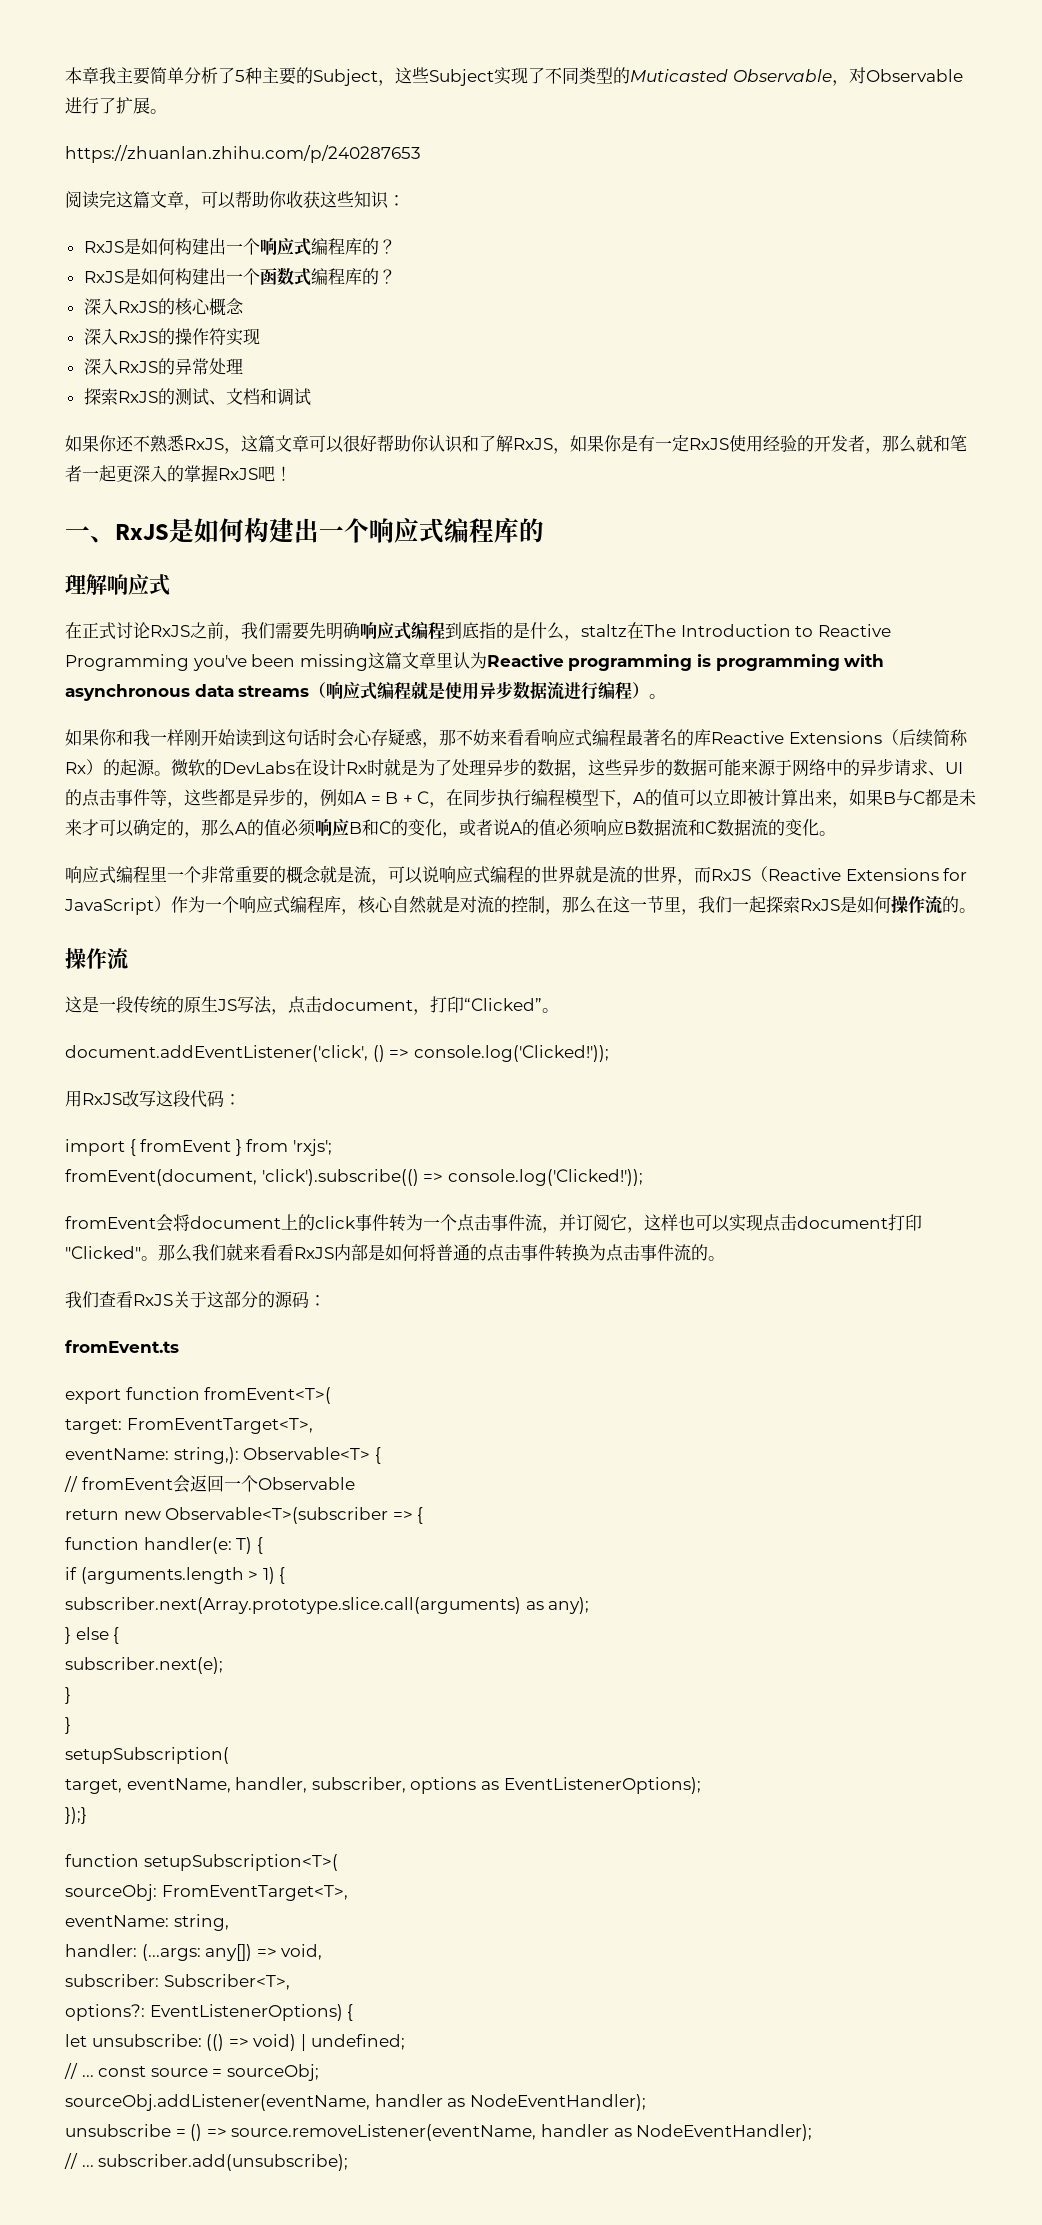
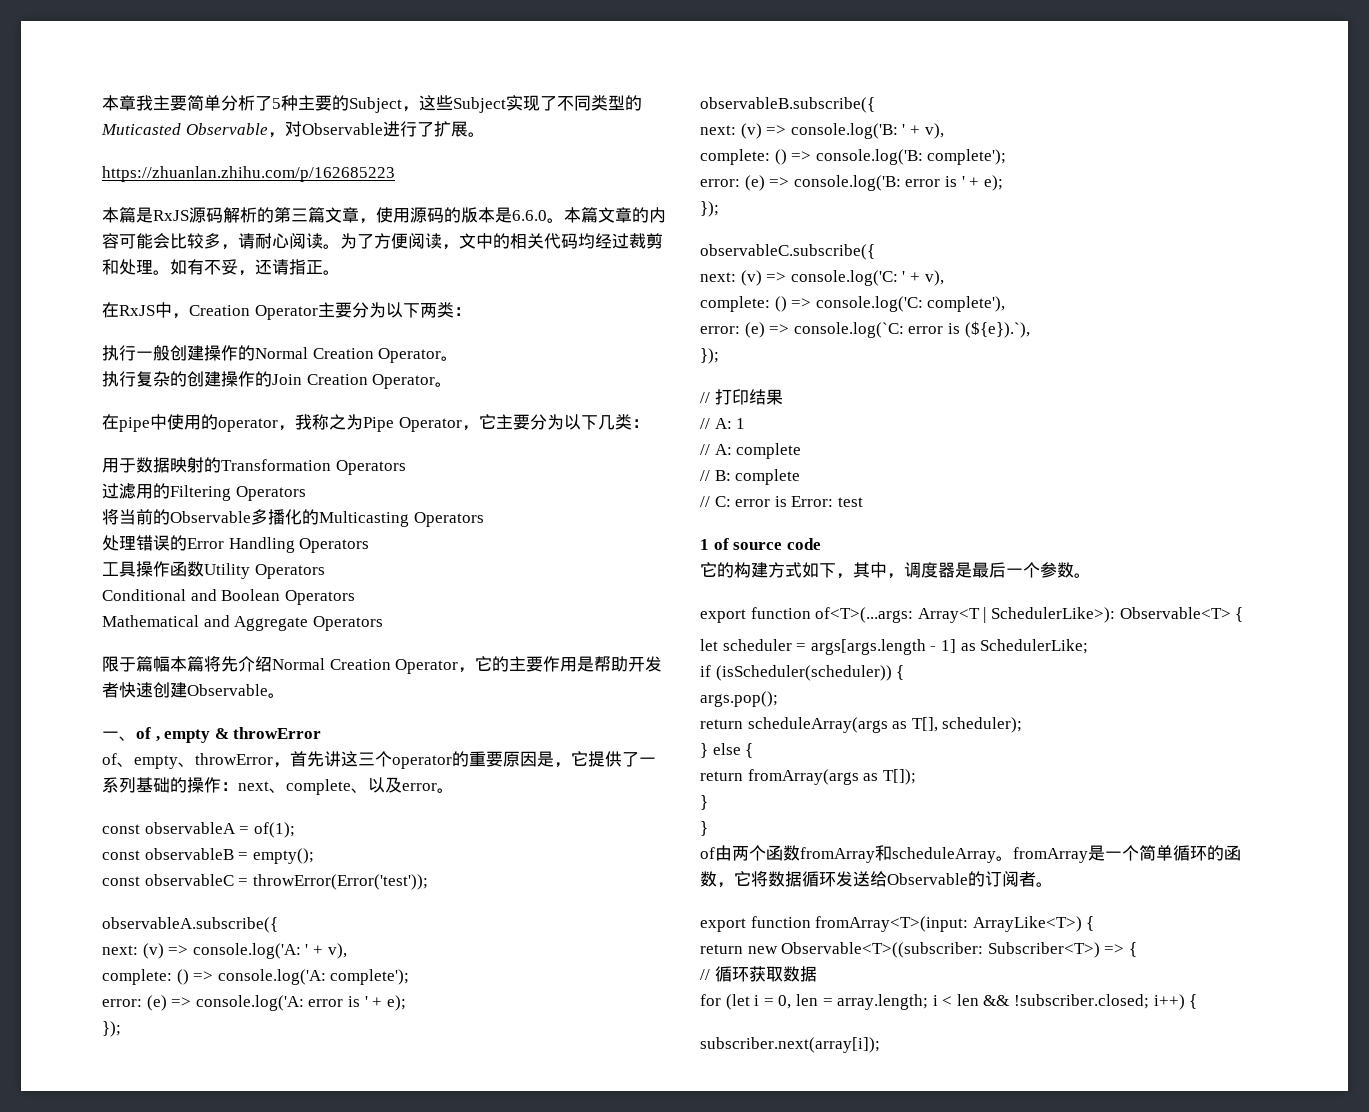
- https://zhuanlan.zhihu.com/p/240287653
- 阅读完这篇文章，可以帮助你收获这些知识：
- RxJS是如何构建出一个响应式编程库的？
- RxJS是如何构建出一个函数式编程库的？
- 深入RxJS的核心概念
- 深入RxJS的操作符实现
- 深入RxJS的异常处理
- 探索RxJS的测试、文档和调试
- 如果你还不熟悉RxJS，这篇文章可以很好帮助你认识和了解RxJS，如果你是有一定RxJS使用经验的开发者，那么就和笔者一起更深入的掌握RxJS吧！
- 一、RxJS是如何构建出一个响应式编程库的
- 理解响应式
- 在正式讨论RxJS之前，我们需要先明确响应式编程到底指的是什么，staltz在The Introduction to Reactive Programming you've been missing这篇文章里认为Reactive programming is programming with asynchronous data streams（响应式编程就是使用异步数据流进行编程）。
- 如果你和我一样刚开始读到这句话时会心存疑惑，那不妨来看看响应式编程最著名的库Reactive Extensions（后续简称Rx）的起源。微软的DevLabs在设计Rx时就是为了处理异步的数据，这些异步的数据可能来源于网络中的异步请求、UI的点击事件等，这些都是异步的，例如A = B + C，在同步执行编程模型下，A的值可以立即被计算出来，如果B与C都是未来才可以确定的，那么A的值必须响应B和C的变化，或者说A的值必须响应B数据流和C数据流的变化。
- 响应式编程里一个非常重要的概念就是流，可以说响应式编程的世界就是流的世界，而RxJS（Reactive Extensions for JavaScript）作为一个响应式编程库，核心自然就是对流的控制，那么在这一节里，我们一起探索RxJS是如何操作流的。
- 操作流
- 这是一段传统的原生JS写法，点击document，打印“Clicked”。
- document.addEventListener('click', () => console.log('Clicked!'));
- 用RxJS改写这段代码：
- import { fromEvent } from 'rxjs';
- fromEvent(document, 'click').subscribe(() => console.log('Clicked!'));
- fromEvent会将document上的click事件转为一个点击事件流，并订阅它，这样也可以实现点击document打印"Clicked"。那么我们就来看看RxJS内部是如何将普通的点击事件转换为点击事件流的。
- 我们查看RxJS关于这部分的源码：
- fromEvent.ts
- export function fromEvent<T>(
- target: FromEventTarget<T>,
- eventName: string,): Observable<T> {
- // fromEvent会返回一个Observable
- return new Observable<T>(subscriber => {
- function handler(e: T) {
- if (arguments.length > 1) {
- subscriber.next(Array.prototype.slice.call(arguments) as any);
+ https://zhuanlan.zhihu.com/p/162685223
+ 本篇是RxJS源码解析的第三篇文章，使用源码的版本是6.6.0。本篇文章的内容可能会比较多，请耐心阅读。为了方便阅读，文中的相关代码均经过裁剪和处理。如有不妥，还请指正。
+ 在RxJS中，Creation Operator主要分为以下两类：
+ 执行一般创建操作的Normal Creation Operator。
+ 执行复杂的创建操作的Join Creation Operator。
+ 在pipe中使用的operator，我称之为Pipe Operator，它主要分为以下几类：
+ 用于数据映射的Transformation Operators
+ 过滤用的Filtering Operators
+ 将当前的Observable多播化的Multicasting Operators
+ 处理错误的Error Handling Operators
+ 工具操作函数Utility Operators
+ Conditional and Boolean Operators
+ Mathematical and Aggregate Operators
+ 限于篇幅本篇将先介绍Normal Creation Operator，它的主要作用是帮助开发者快速创建Observable。
+ 一、of , empty & throwError
+ of、empty、throwError，首先讲这三个operator的重要原因是，它提供了一系列基础的操作：next、complete、以及error。
+ const observableA = of(1);
+ const observableB = empty();
+ const observableC = throwError(Error('test'));
+ observableA.subscribe({
+ next: (v) => console.log('A: ' + v),
+ complete: () => console.log('A: complete');
+ error: (e) => console.log('A: error is ' + e);
+ });
+ observableB.subscribe({
+ next: (v) => console.log('B: ' + v),
+ complete: () => console.log('B: complete');
+ error: (e) => console.log('B: error is ' + e);
+ });
+ observableC.subscribe({
+ next: (v) => console.log('C: ' + v),
+ complete: () => console.log('C: complete'),
+ error: (e) => console.log(`C: error is (${e}).`),
+ });
+ // 打印结果
+ // A: 1
+ // A: complete
+ // B: complete
+ // C: error is Error: test
+ 1 of source code
+ 它的构建方式如下，其中，调度器是最后一个参数。
+ export function of<T>(...args: Array<T | SchedulerLike>): Observable<T> {
+ let scheduler = args[args.length - 1] as SchedulerLike;
+ if (isScheduler(scheduler)) {
+ args.pop();
+ return scheduleArray(args as T[], scheduler);
  } else {
- subscriber.next(e);
+ return fromArray(args as T[]);
  }
  }
- setupSubscription(
- target, eventName, handler, subscriber, options as EventListenerOptions);
- });}
- function setupSubscription<T>(
- sourceObj: FromEventTarget<T>,
- eventName: string,
- handler: (...args: any[]) => void,
- subscriber: Subscriber<T>,
- options?: EventListenerOptions) {
- let unsubscribe: (() => void) | undefined;
- // ... const source = sourceObj;
- sourceObj.addListener(eventName, handler as NodeEventHandler);
- unsubscribe = () => source.removeListener(eventName, handler as NodeEventHandler);
- // ... subscriber.add(unsubscribe);
+ of由两个函数fromArray和scheduleArray。fromArray是一个简单循环的函数，它将数据循环发送给Observable的订阅者。
+ export function fromArray<T>(input: ArrayLike<T>) {
+ return new Observable<T>((subscriber: Subscriber<T>) => {
+ // 循环获取数据
+ for (let i = 0, len = array.length; i < len && !subscriber.closed; i++) {
+ subscriber.next(array[i]);

